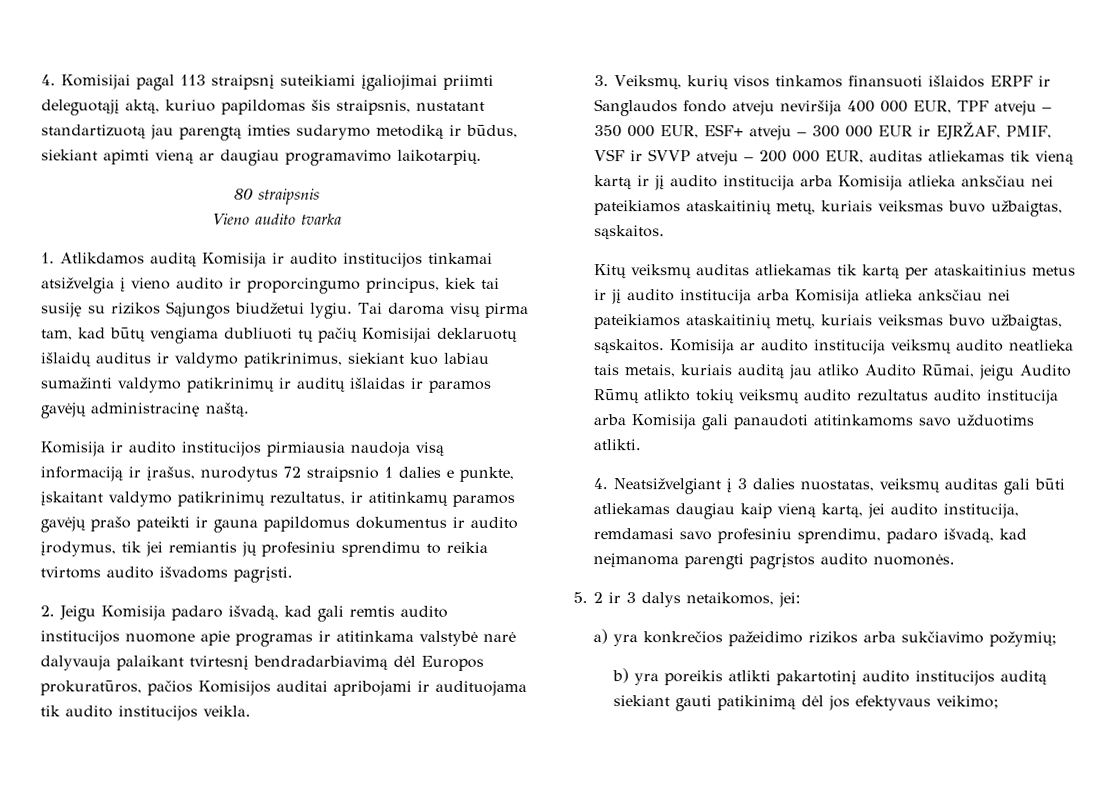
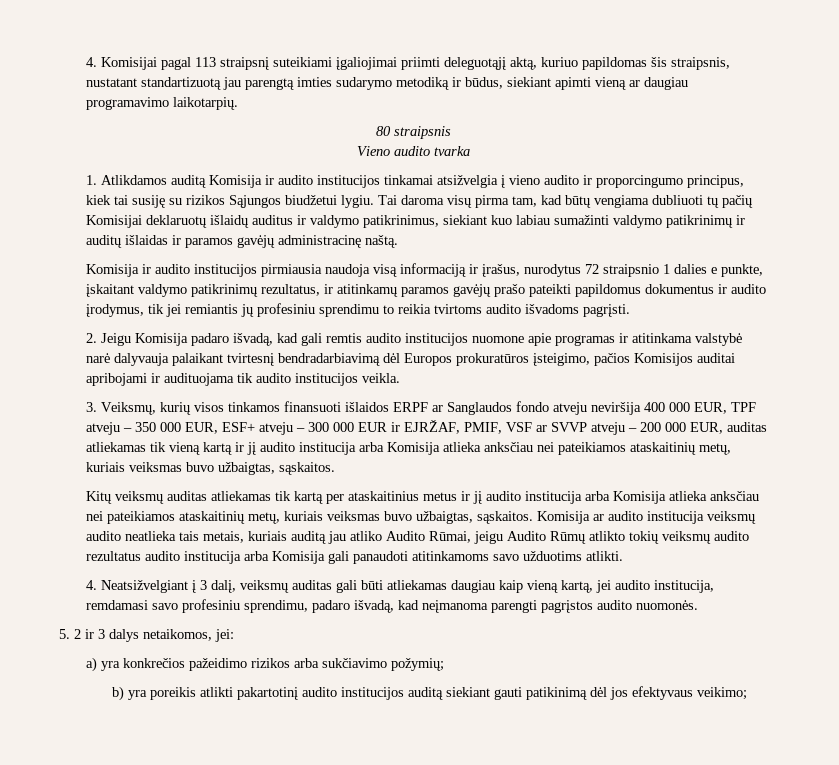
- Komisija ir audito institucijos pirmiausia naudoja visą informaciją ir įrašus, nurodytus 72 straipsnio 1 dalies e punkte, įskaitant valdymo patikrinimų rezultatus, ir atitinkamų paramos gavėjų prašo pateikti ir gauna papildomus dokumentus ir audito įrodymus, tik jei remiantis jų profesiniu sprendimu to reikia tvirtoms audito išvadoms pagrįsti.
+ Komisija ir audito institucijos pirmiausia naudoja visą informaciją ir įrašus, nurodytus 72 straipsnio 1 dalies e punkte, įskaitant valdymo patikrinimų rezultatus, ir atitinkamų paramos gavėjų prašo pateikti papildomus dokumentus ir audito įrodymus, tik jei remiantis jų profesiniu sprendimu to reikia tvirtoms audito išvadoms pagrįsti.
- 2. Jeigu Komisija padaro išvadą, kad gali remtis audito institucijos nuomone apie programas ir atitinkama valstybė narė dalyvauja palaikant tvirtesnį bendradarbiavimą dėl Europos prokuratūros, pačios Komisijos auditai apribojami ir audituojama tik audito institucijos veikla.
+ 2. Jeigu Komisija padaro išvadą, kad gali remtis audito institucijos nuomone apie programas ir atitinkama valstybė narė dalyvauja palaikant tvirtesnį bendradarbiavimą dėl Europos prokuratūros įsteigimo, pačios Komisijos auditai apribojami ir audituojama tik audito institucijos veikla.
- 3. Veiksmų, kurių visos tinkamos finansuoti išlaidos ERPF ir Sanglaudos fondo atveju neviršija 400 000 EUR, TPF atveju – 350 000 EUR, ESF+ atveju – 300 000 EUR ir EJRŽAF, PMIF, VSF ir SVVP atveju – 200 000 EUR, auditas atliekamas tik vieną kartą ir jį audito institucija arba Komisija atlieka anksčiau nei pateikiamos ataskaitinių metų, kuriais veiksmas buvo užbaigtas, sąskaitos.
+ 3. Veiksmų, kurių visos tinkamos finansuoti išlaidos ERPF ar Sanglaudos fondo atveju neviršija 400 000 EUR, TPF atveju – 350 000 EUR, ESF+ atveju – 300 000 EUR ir EJRŽAF, PMIF, VSF ar SVVP atveju – 200 000 EUR, auditas atliekamas tik vieną kartą ir jį audito institucija arba Komisija atlieka anksčiau nei pateikiamos ataskaitinių metų, kuriais veiksmas buvo užbaigtas, sąskaitos.
- 4. Neatsižvelgiant į 3 dalies nuostatas, veiksmų auditas gali būti atliekamas daugiau kaip vieną kartą, jei audito institucija, remdamasi savo profesiniu sprendimu, padaro išvadą, kad neįmanoma parengti pagrįstos audito nuomonės.
+ 4. Neatsižvelgiant į 3 dalį, veiksmų auditas gali būti atliekamas daugiau kaip vieną kartą, jei audito institucija, remdamasi savo profesiniu sprendimu, padaro išvadą, kad neįmanoma parengti pagrįstos audito nuomonės.

